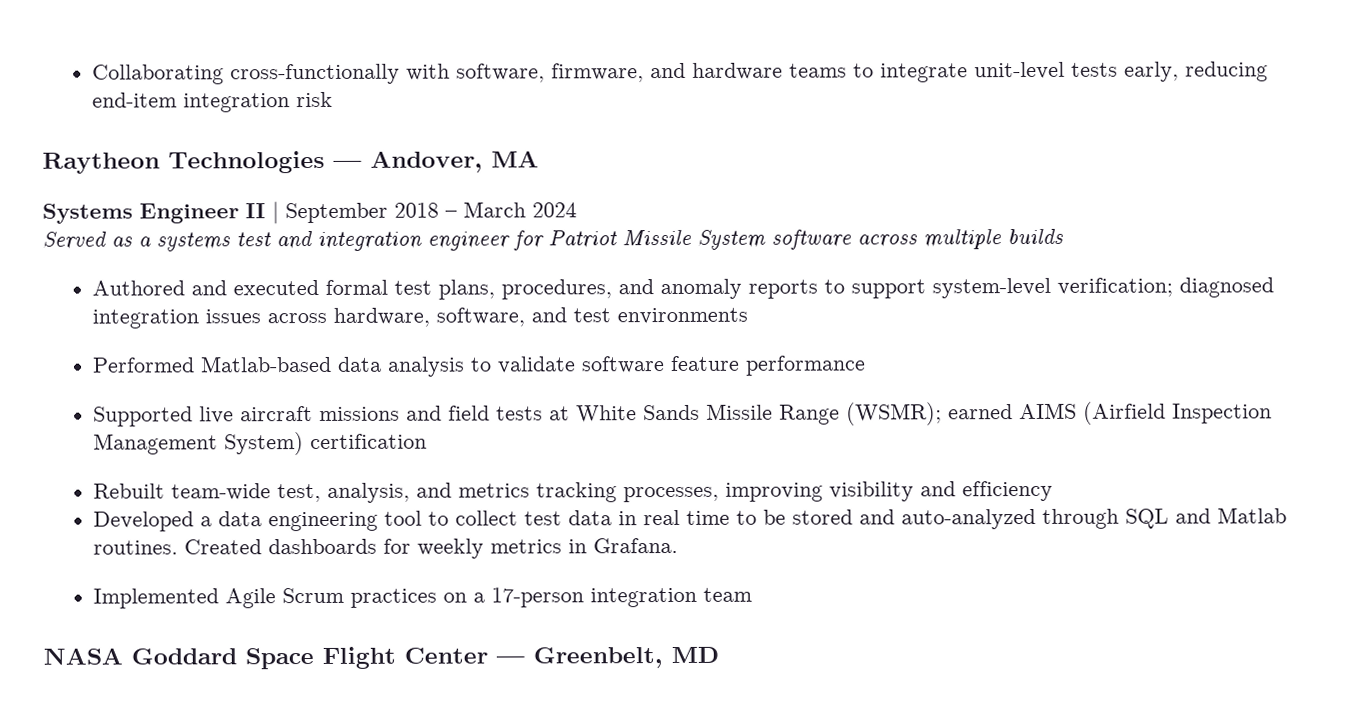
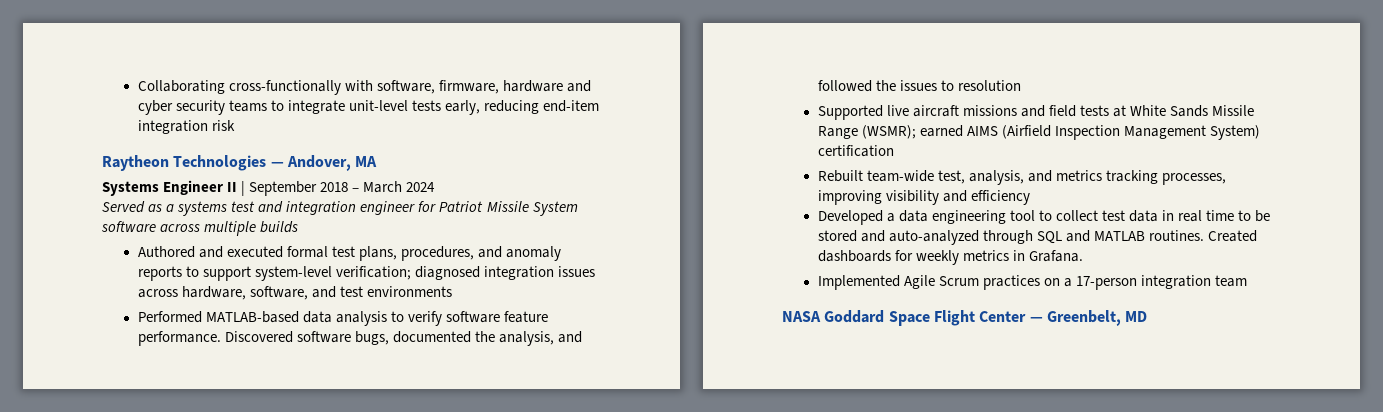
- Collaborating cross-functionally with software, firmware, and hardware teams to integrate unit-level tests early, reducing end-item integration risk
+ Collaborating cross-functionally with software, firmware, hardware and cyber security teams to integrate unit-level tests early, reducing end-item integration risk
- Performed Matlab-based data analysis to validate software feature performance
+ Performed MATLAB-based data analysis to verify software feature performance. Discovered software bugs, documented the analysis, and followed the issues to resolution
- Developed a data engineering tool to collect test data in real time to be stored and auto-analyzed through SQL and Matlab routines.
+ Developed a data engineering tool to collect test data in real time to be stored and auto-analyzed through SQL and MATLAB routines.

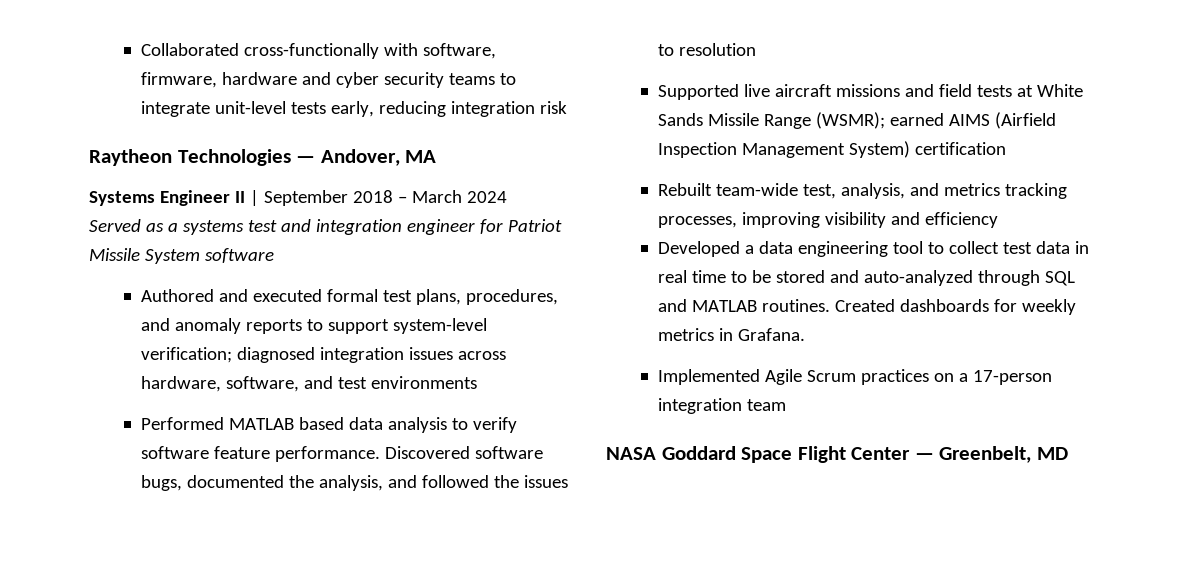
- Collaborating cross-functionally with software, firmware, hardware and cyber security teams to integrate unit-level tests early, reducing end-item integration risk
+ Collaborated cross-functionally with software, firmware, hardware and cyber security teams to integrate unit-level tests early, reducing integration risk
- Served as a systems test and integration engineer for Patriot Missile System software across multiple builds
+ Served as a systems test and integration engineer for Patriot Missile System software
- Performed MATLAB-based data analysis to verify software feature performance.
+ Performed MATLAB based data analysis to verify software feature performance.

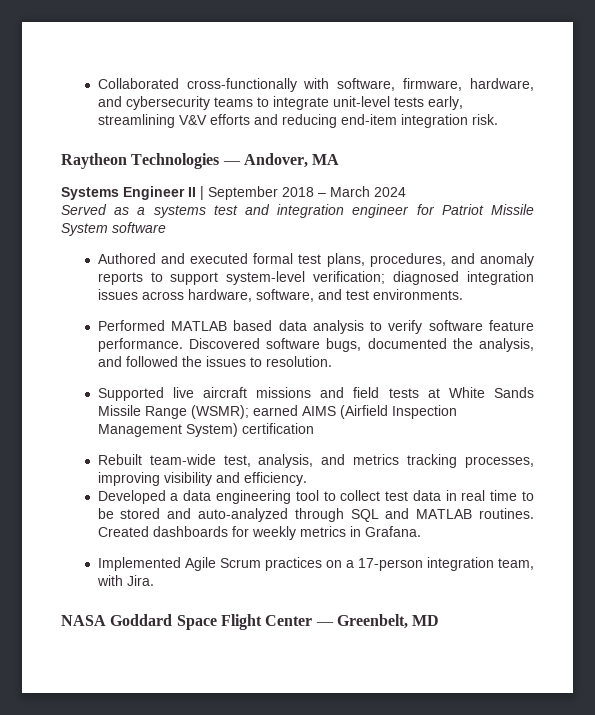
- Collaborated cross-functionally with software, firmware, hardware and cyber security teams to integrate unit-level tests early, reducing integration risk
+ Collaborated cross-functionally with software, firmware, hardware, and cybersecurity teams to integrate unit-level tests early, streamlining V&V efforts and reducing end-item integration risk.
- Authored and executed formal test plans, procedures, and anomaly reports to support system-level verification; diagnosed integration issues across hardware, software, and test environments
+ Authored and executed formal test plans, procedures, and anomaly reports to support system-level verification; diagnosed integration issues across hardware, software, and test environments.
- Discovered software bugs, documented the analysis, and followed the issues to resolution
+ Discovered software bugs, documented the analysis, and followed the issues to resolution.
- Rebuilt team-wide test, analysis, and metrics tracking processes, improving visibility and efficiency
+ Rebuilt team-wide test, analysis, and metrics tracking processes, improving visibility and efficiency.
- Implemented Agile Scrum practices on a 17-person integration team
+ Implemented Agile Scrum practices on a 17-person integration team, with Jira.

